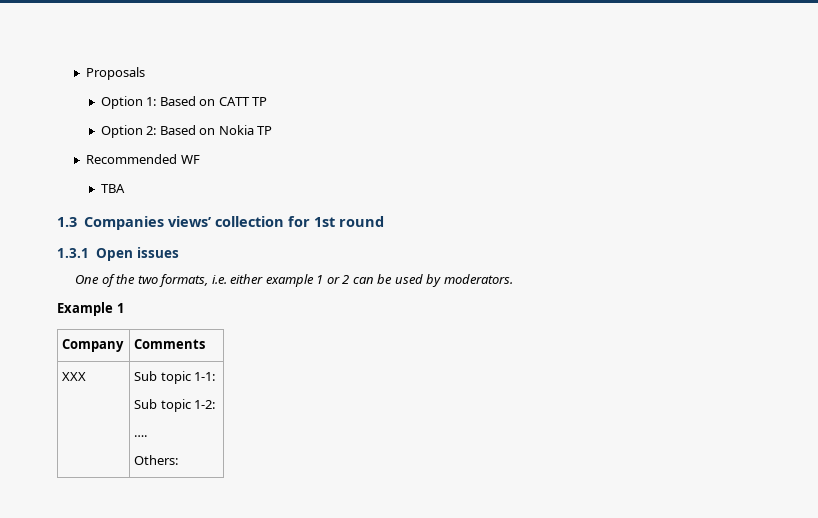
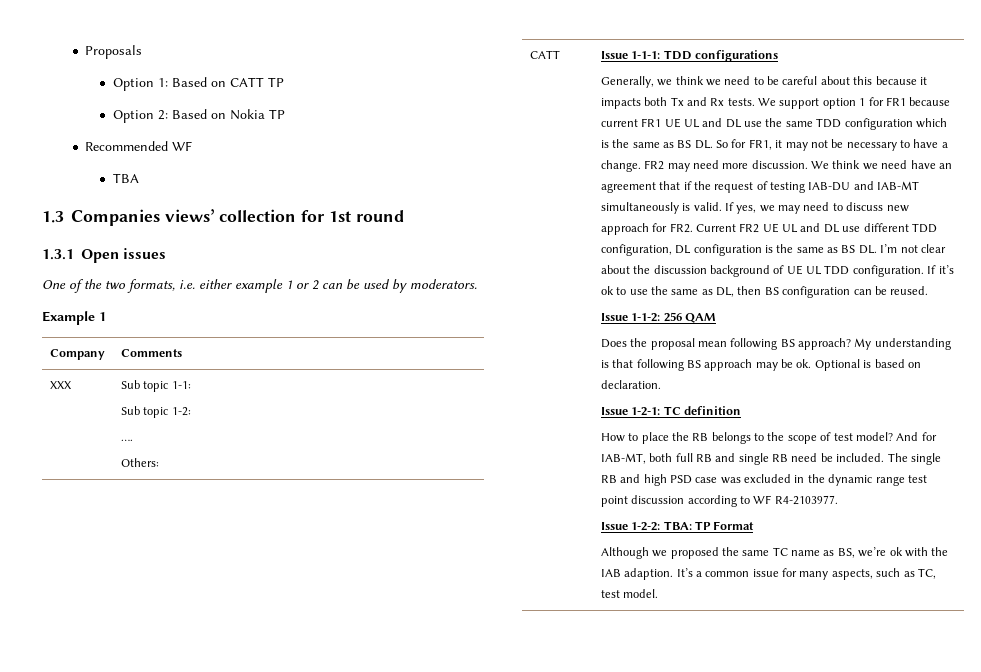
+ CATT | Issue 1-1-1: TDD configurations
+ Generally, we think we need to be careful about this because it impacts both Tx and Rx tests. We support option 1 for FR1 because current FR1 UE UL and DL use the same TDD configuration which is the same as BS DL. So for FR1, it may not be necessary to have a change. FR2 may need more discussion. We think we need have an agreement that if the request of testing IAB-DU and IAB-MT simultaneously is valid. If yes, we may need to discuss new approach for FR2. Current FR2 UE UL and DL use different TDD configuration, DL configuration is the same as BS DL. I’m not clear about the discussion background of UE UL TDD configuration. If it’s ok to use the same as DL, then BS configuration can be reused.
+ Issue 1-1-2: 256 QAM
+ Does the proposal mean following BS approach? My understanding is that following BS approach may be ok. Optional is based on declaration.
+ Issue 1-2-1: TC definition
+ How to place the RB belongs to the scope of test model? And for IAB-MT, both full RB and single RB need be included. The single RB and high PSD case was excluded in the dynamic range test point discussion according to WF R4-2103977.
+ Issue 1-2-2: TBA: TP Format
+ Although we proposed the same TC name as BS, we’re ok with the IAB adaption. It’s a common issue for many aspects, such as TC, test model.

